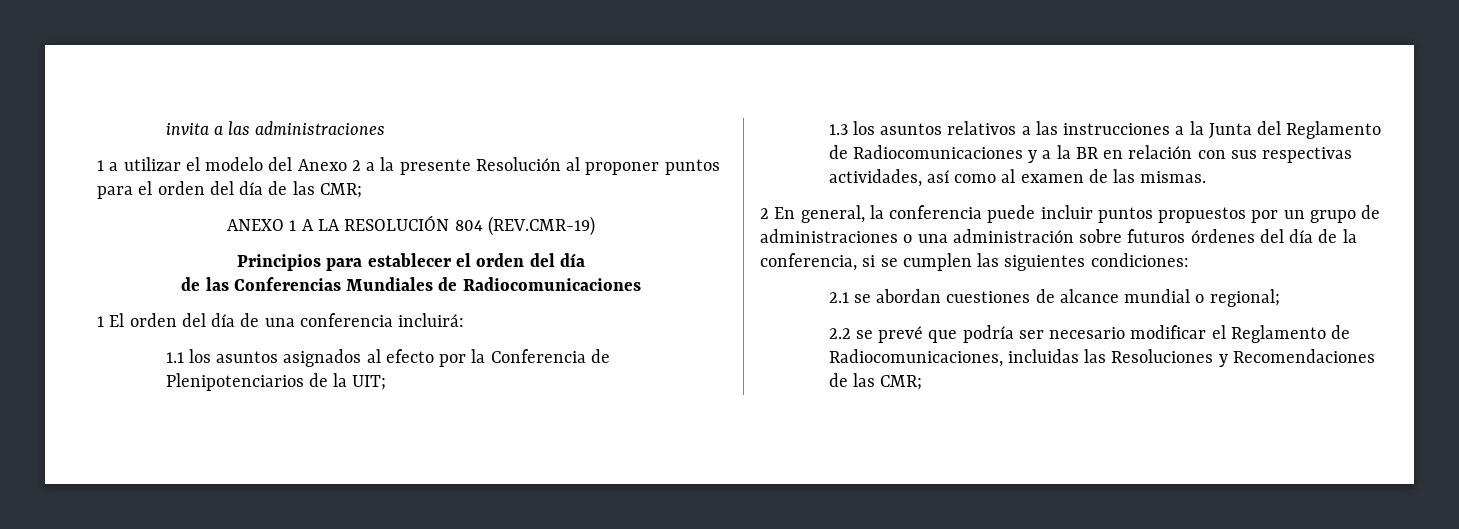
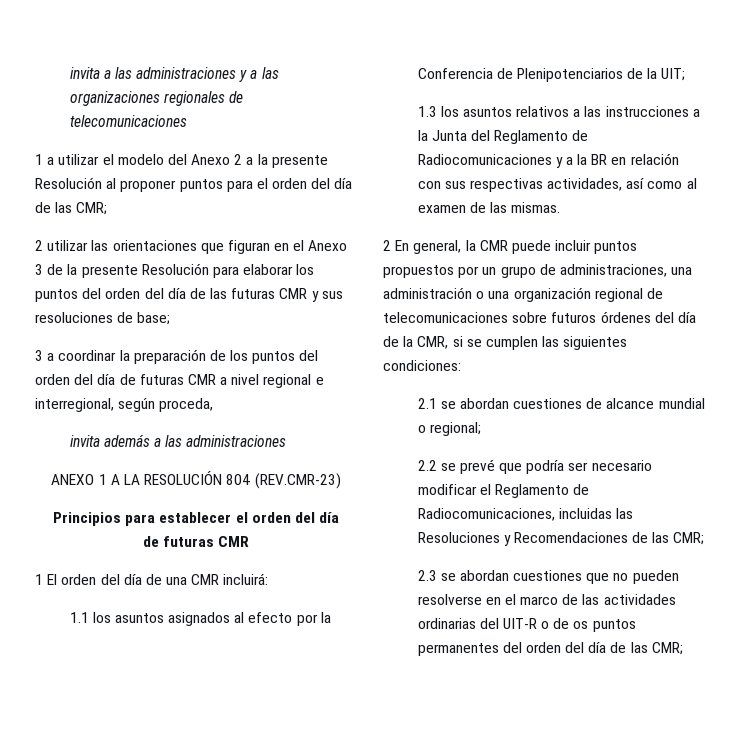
- invita a las administraciones
+ invita a las administraciones y a las organizaciones regionales de telecomunicaciones
+ 2 utilizar las orientaciones que figuran en el Anexo 3 de la presente Resolución para elaborar los puntos del orden del día de las futuras CMR y sus resoluciones de base;
+ 3 a coordinar la preparación de los puntos del orden del día de futuras CMR a nivel regional e interregional, según proceda,
+ invita además a las administraciones
- ANEXO 1 A LA RESOLUCIÓN 804 (REV.CMR-19)
+ ANEXO 1 A LA RESOLUCIÓN 804 (REV.CMR-23)
  Principios para establecer el orden del día
- de las Conferencias Mundiales de Radiocomunicaciones
+ de futuras CMR
- 1 El orden del día de una conferencia incluirá:
+ 1 El orden del día de una CMR incluirá:
- 2 En general, la conferencia puede incluir puntos propuestos por un grupo de administraciones o una administración sobre futuros órdenes del día de la conferencia, si se cumplen las siguientes condiciones:
+ 2 En general, la CMR puede incluir puntos propuestos por un grupo de administraciones, una administración o una organización regional de telecomunicaciones sobre futuros órdenes del día de la CMR, si se cumplen las siguientes condiciones:
+ 2.3 se abordan cuestiones que no pueden resolverse en el marco de las actividades ordinarias del UIT-R o de os puntos permanentes del orden del día de las CMR;

